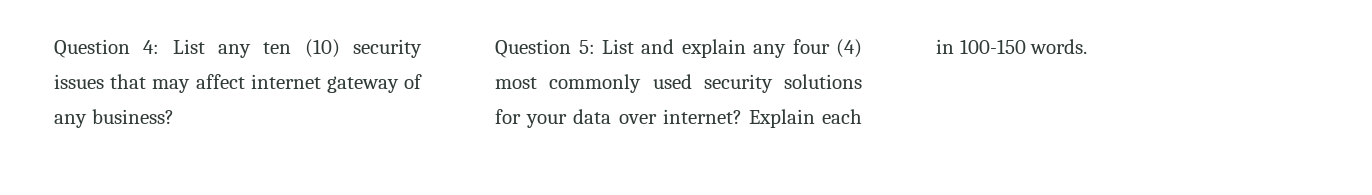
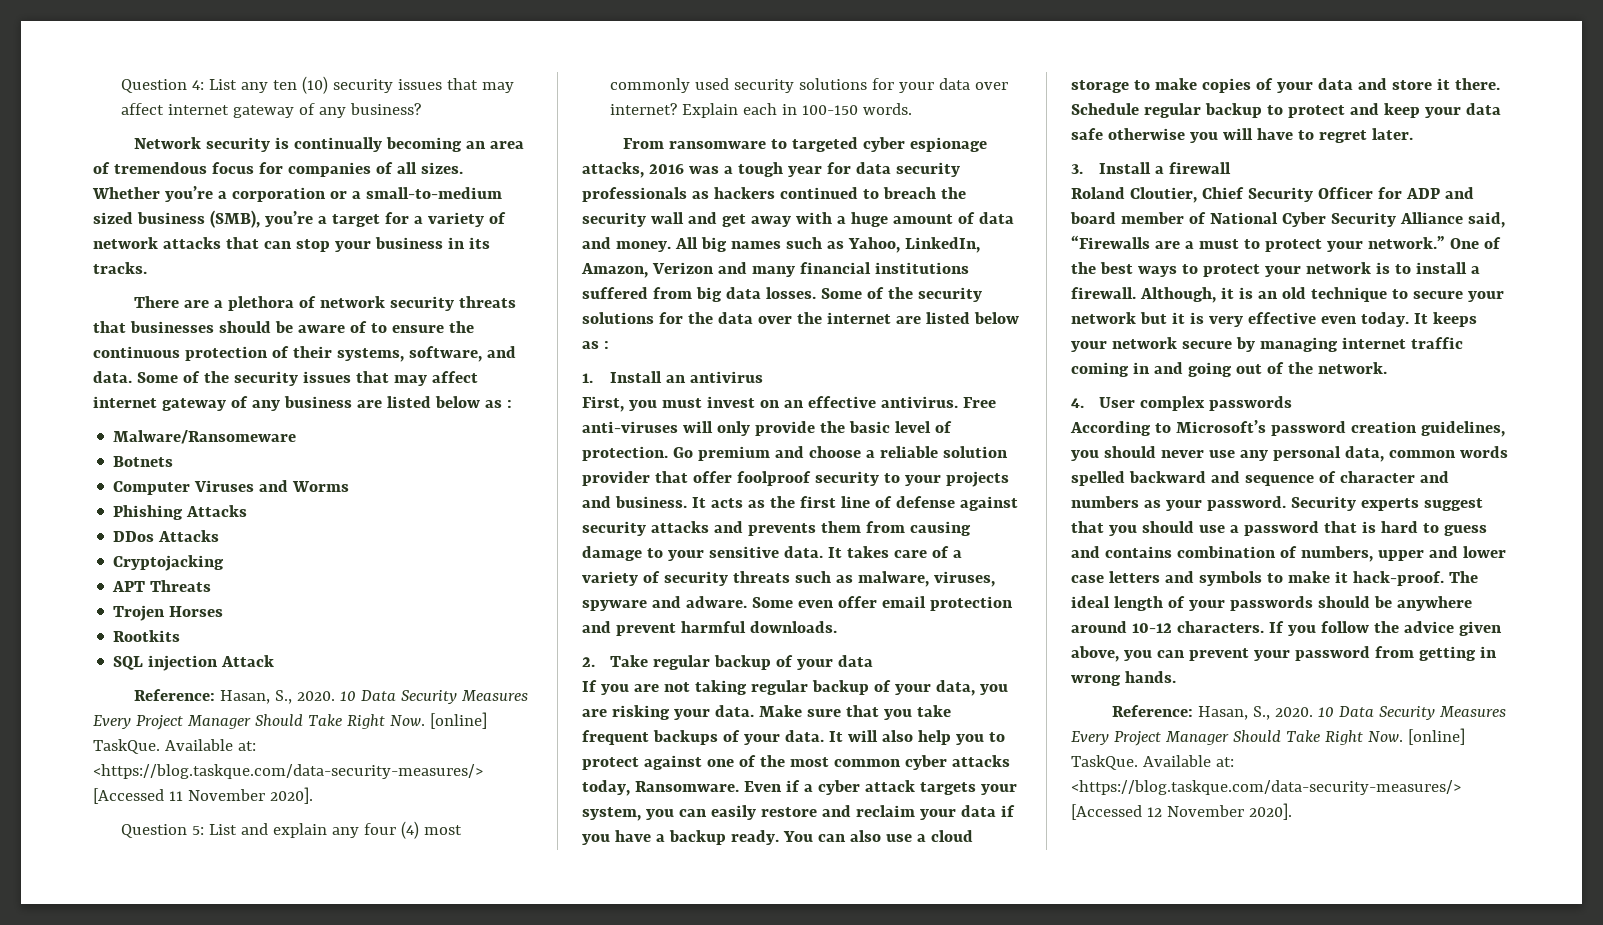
+ Network security is continually becoming an area of tremendous focus for companies of all sizes. Whether you’re a corporation or a small-to-medium sized business (SMB), you’re a target for a variety of network attacks that can stop your business in its tracks.
+ There are a plethora of network security threats that businesses should be aware of to ensure the continuous protection of their systems, software, and data. Some of the security issues that may affect internet gateway of any business are listed below as :
+ Malware/Ransomeware
+ Botnets
+ Computer Viruses and Worms
+ Phishing Attacks
+ DDos Attacks
+ Cryptojacking
+ APT Threats
+ Trojen Horses
+ Rootkits
+ SQL injection Attack
+ Reference: Hasan, S., 2020. 10 Data Security Measures Every Project Manager Should Take Right Now. [online] TaskQue. Available at: <https://blog.taskque.com/data-security-measures/> [Accessed 11 November 2020].
+ From ransomware to targeted cyber espionage attacks, 2016 was a tough year for data security professionals as hackers continued to breach the security wall and get away with a huge amount of data and money. All big names such as Yahoo, LinkedIn, Amazon, Verizon and many financial institutions suffered from big data losses. Some of the security solutions for the data over the internet are listed below as :
+ 1. Install an antivirus
+ First, you must invest on an effective antivirus. Free anti-viruses will only provide the basic level of protection. Go premium and choose a reliable solution provider that offer foolproof security to your projects and business. It acts as the first line of defense against security attacks and prevents them from causing damage to your sensitive data. It takes care of a variety of security threats such as malware, viruses, spyware and adware. Some even offer email protection and prevent harmful downloads.
+ 2. Take regular backup of your data
+ If you are not taking regular backup of your data, you are risking your data. Make sure that you take frequent backups of your data. It will also help you to protect against one of the most common cyber attacks today, Ransomware. Even if a cyber attack targets your system, you can easily restore and reclaim your data if you have a backup ready. You can also use a cloud storage to make copies of your data and store it there. Schedule regular backup to protect and keep your data safe otherwise you will have to regret later.
+ 3. Install a firewall
+ Roland Cloutier, Chief Security Officer for ADP and board member of National Cyber Security Alliance said, “Firewalls are a must to protect your network.” One of the best ways to protect your network is to install a firewall. Although, it is an old technique to secure your network but it is very effective even today. It keeps your network secure by managing internet traffic coming in and going out of the network.
+ 4. User complex passwords
+ According to Microsoft’s password creation guidelines, you should never use any personal data, common words spelled backward and sequence of character and numbers as your password. Security experts suggest that you should use a password that is hard to guess and contains combination of numbers, upper and lower case letters and symbols to make it hack-proof. The ideal length of your passwords should be anywhere around 10-12 characters. If you follow the advice given above, you can prevent your password from getting in wrong hands.
+ Reference: Hasan, S., 2020. 10 Data Security Measures Every Project Manager Should Take Right Now. [online] TaskQue. Available at: <https://blog.taskque.com/data-security-measures/> [Accessed 12 November 2020].

